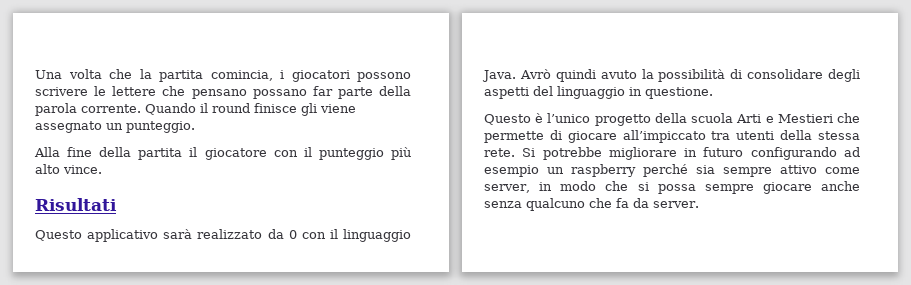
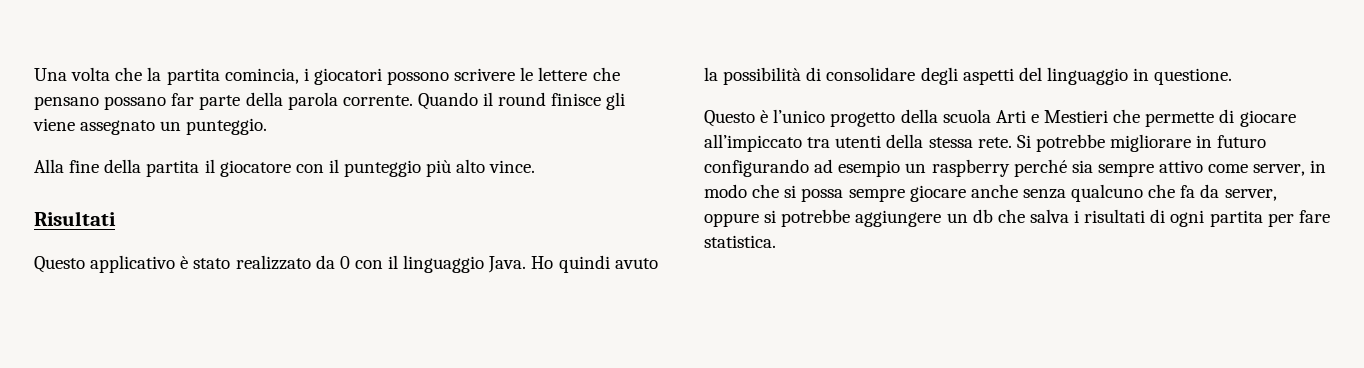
- Questo applicativo sarà realizzato da 0 con il linguaggio Java.
+ Questo applicativo è stato realizzato da 0 con il linguaggio Java.
- Avrò quindi avuto la possibilità di consolidare degli aspetti del linguaggio in questione.
+ Ho quindi avuto la possibilità di consolidare degli aspetti del linguaggio in questione.
- Si potrebbe migliorare in futuro configurando ad esempio un raspberry perché sia sempre attivo come server, in modo che si possa sempre giocare anche senza qualcuno che fa da server.
+ Si potrebbe migliorare in futuro configurando ad esempio un raspberry perché sia sempre attivo come server, in modo che si possa sempre giocare anche senza qualcuno che fa da server, oppure si potrebbe aggiungere un db che salva i risultati di ogni partita per fare statistica.

